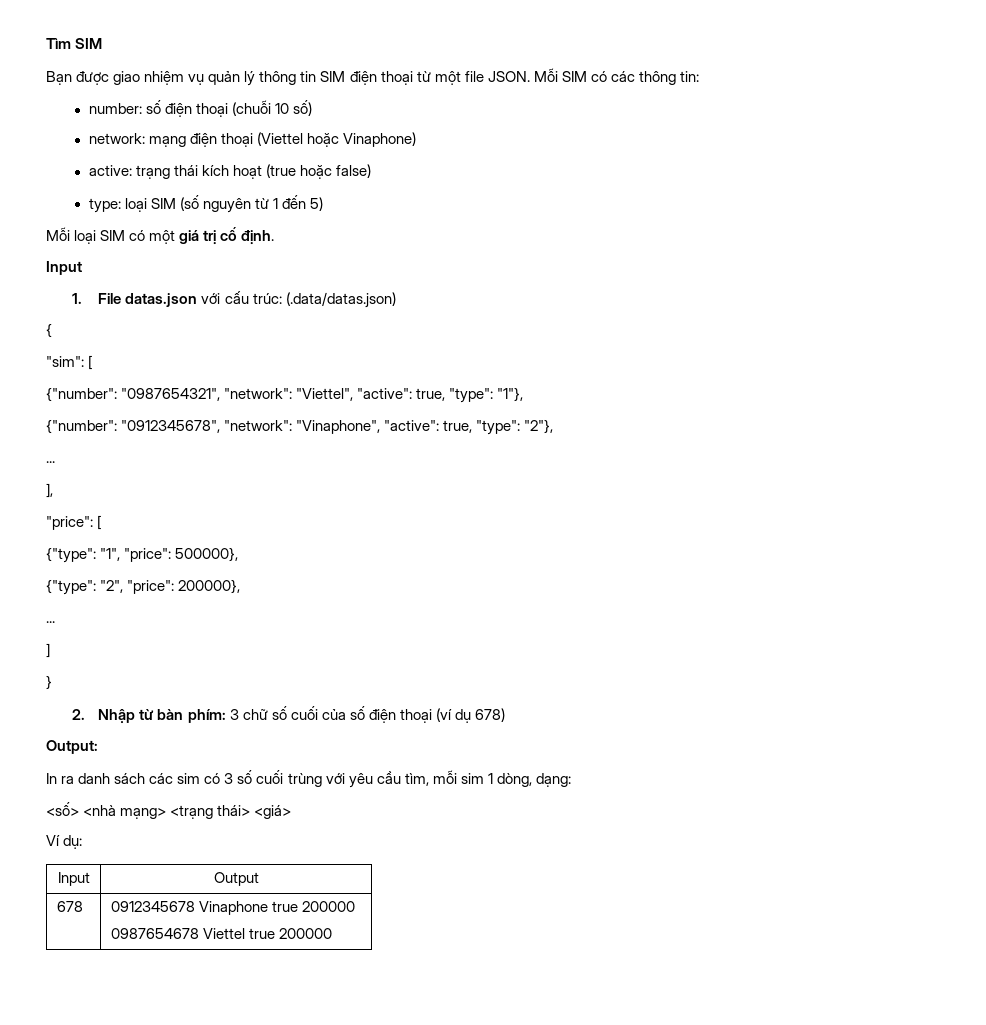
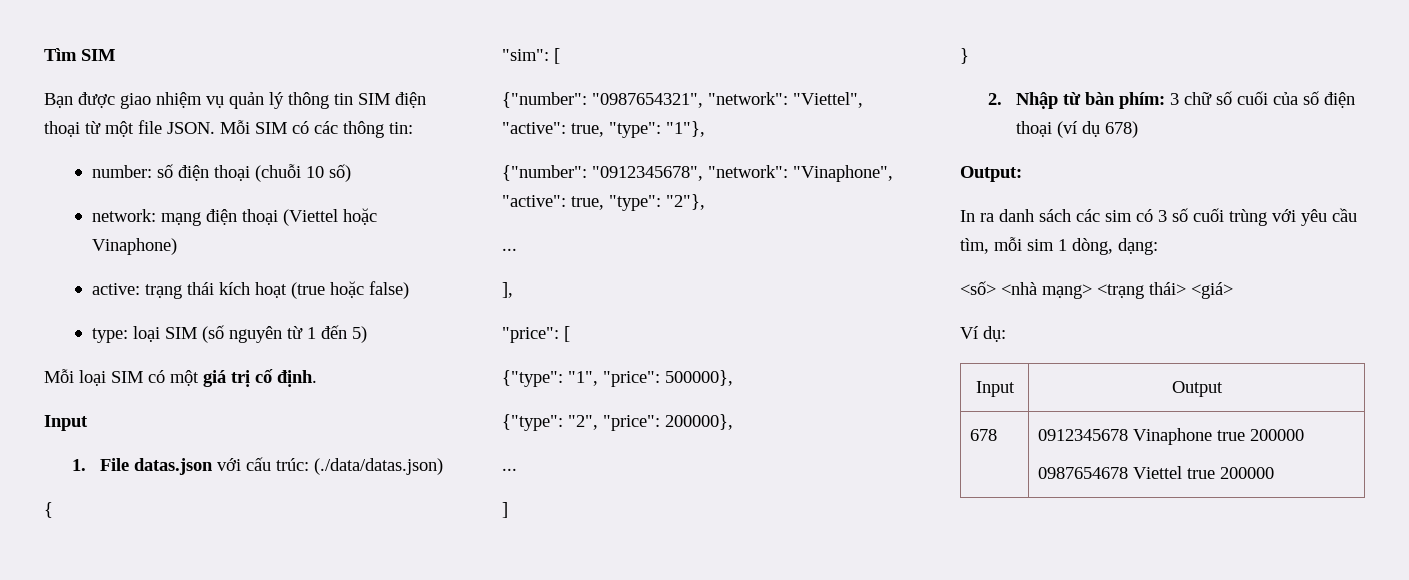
- 1. File datas.json với cấu trúc: (.data/datas.json)
+ 1. File datas.json với cấu trúc: (./data/datas.json)

